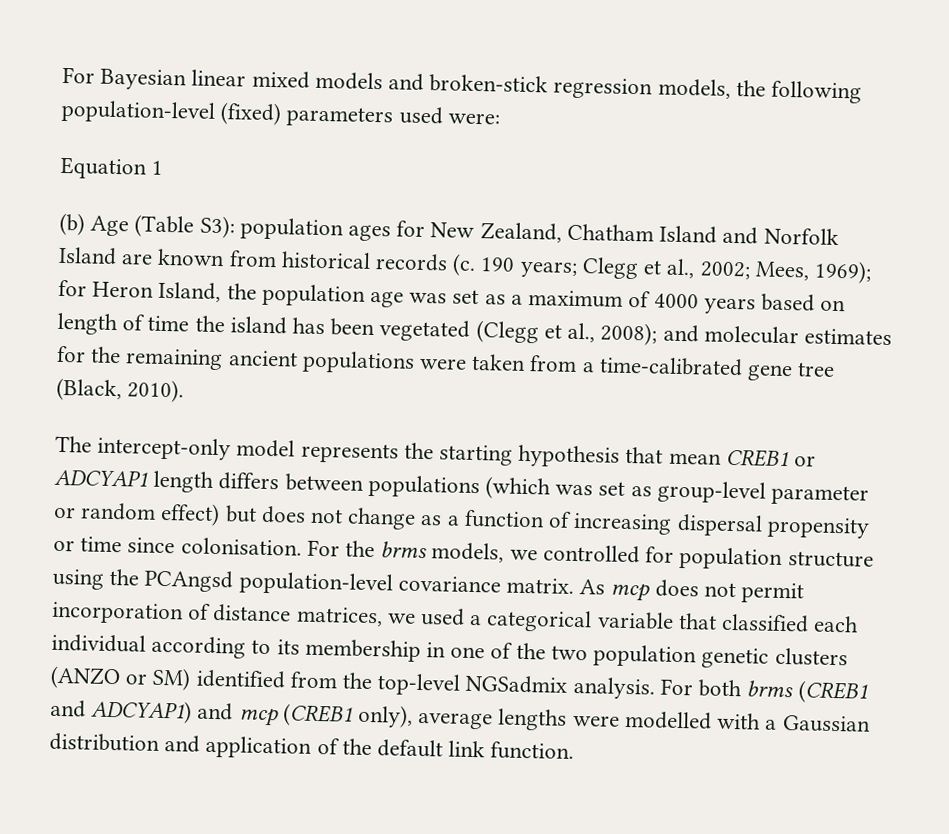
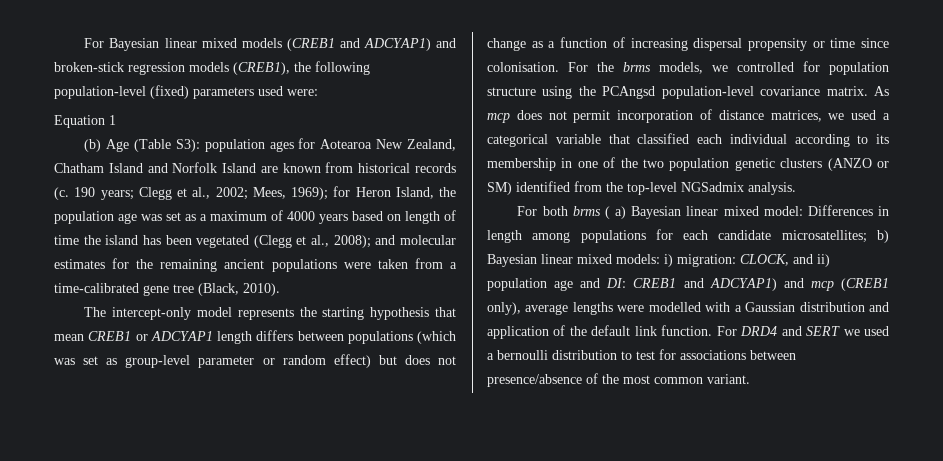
- For Bayesian linear mixed models and broken-stick regression models, the following population-level (fixed) parameters used were:
+ For Bayesian linear mixed models (CREB1 and ADCYAP1) and broken-stick regression models (CREB1), the following population-level (fixed) parameters used were:
- (b) Age (Table S3): population ages for New Zealand, Chatham Island and Norfolk Island are known from historical records (c.
+ (b) Age (Table S3): population ages for Aotearoa New Zealand, Chatham Island and Norfolk Island are known from historical records (c.
- As mcp does not permit incorporation of distance matrices, we used a categorical variable that classified each individual according to its membership in one of the two population genetic clusters (ANZO or SM) identified from the top-level NGSadmix analysis. For both brms (CREB1 and ADCYAP1) and mcp (CREB1 only), average lengths were modelled with a Gaussian distribution and application of the default link function.
+ As mcp does not permit incorporation of distance matrices, we used a categorical variable that classified each individual according to its membership in one of the two population genetic clusters (ANZO or SM) identified from the top-level NGSadmix analysis.
+ For both brms ( a) Bayesian linear mixed model: Differences in length among populations for each candidate microsatellites; b) Bayesian linear mixed models: i) migration: CLOCK, and ii) population age and DI: CREB1 and ADCYAP1) and mcp (CREB1 only), average lengths were modelled with a Gaussian distribution and application of the default link function.
+ For DRD4 and SERT we used a bernoulli distribution to test for associations between presence/absence of the most common variant.

